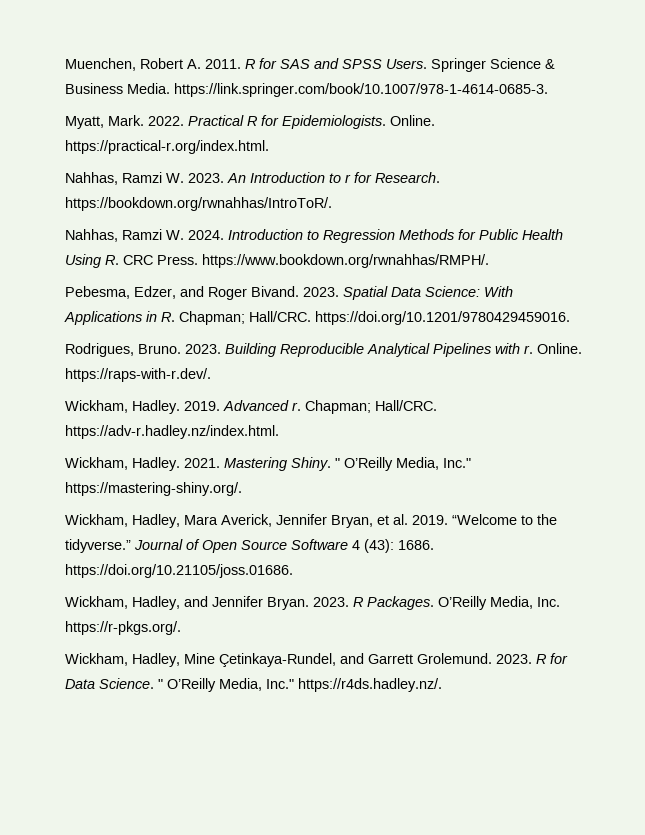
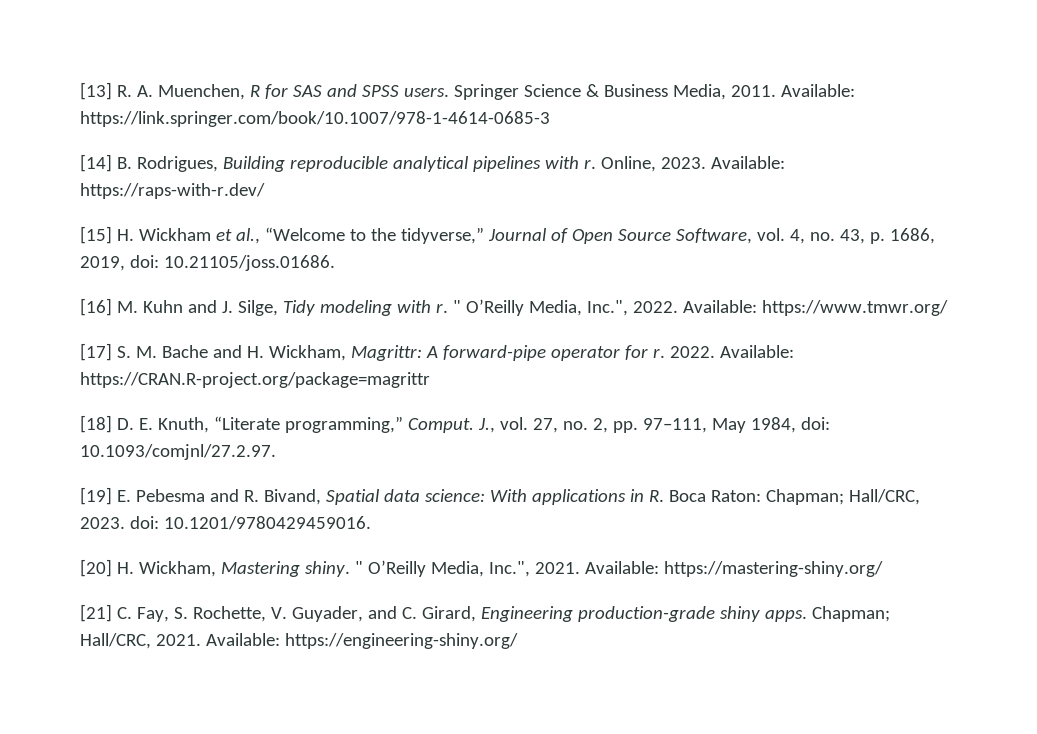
- Muenchen, Robert A. 2011. R for SAS and SPSS Users.
+ [13] R. A. Muenchen, R for SAS and SPSS users.
- Springer Science & Business Media. https://link.springer.com/book/10.1007/978-1-4614-0685-3.
- Myatt, Mark. 2022. Practical R for Epidemiologists. Online. https://practical-r.org/index.html.
- Nahhas, Ramzi W. 2023. An Introduction to r for Research. https://bookdown.org/rwnahhas/IntroToR/.
- Nahhas, Ramzi W. 2024. Introduction to Regression Methods for Public Health Using R. CRC Press. https://www.bookdown.org/rwnahhas/RMPH/.
- Pebesma, Edzer, and Roger Bivand. 2023. Spatial Data Science: With Applications in R. Chapman; Hall/CRC. https://doi.org/10.1201/9780429459016.
- Rodrigues, Bruno. 2023. Building Reproducible Analytical Pipelines with r. Online. https://raps-with-r.dev/.
- Wickham, Hadley. 2019. Advanced r. Chapman; Hall/CRC. https://adv-r.hadley.nz/index.html.
- Wickham, Hadley. 2021. Mastering Shiny. " O’Reilly Media, Inc." https://mastering-shiny.org/.
- Wickham, Hadley, Mara Averick, Jennifer Bryan, et al. 2019. “Welcome to the tidyverse.” Journal of Open Source Software 4 (43): 1686. https://doi.org/10.21105/joss.01686.
- Wickham, Hadley, and Jennifer Bryan. 2023. R Packages. O’Reilly Media, Inc. https://r-pkgs.org/.
- Wickham, Hadley, Mine Çetinkaya-Rundel, and Garrett Grolemund. 2023. R for Data Science. " O’Reilly Media, Inc." https://r4ds.hadley.nz/.
+ Springer Science & Business Media, 2011. Available: https://link.springer.com/book/10.1007/978-1-4614-0685-3
+ [14] B. Rodrigues, Building reproducible analytical pipelines with r. Online, 2023. Available: https://raps-with-r.dev/
+ [15] H. Wickham et al., “Welcome to the tidyverse,” Journal of Open Source Software, vol. 4, no. 43, p. 1686, 2019, doi: 10.21105/joss.01686.
+ [16] M. Kuhn and J. Silge, Tidy modeling with r. " O’Reilly Media, Inc.", 2022. Available: https://www.tmwr.org/
+ [17] S. M. Bache and H. Wickham, Magrittr: A forward-pipe operator for r. 2022. Available: https://CRAN.R-project.org/package=magrittr
+ [18] D. E. Knuth, “Literate programming,” Comput. J., vol. 27, no. 2, pp. 97–111, May 1984, doi: 10.1093/comjnl/27.2.97.
+ [19] E. Pebesma and R. Bivand, Spatial data science: With applications in R. Boca Raton: Chapman; Hall/CRC, 2023. doi: 10.1201/9780429459016.
+ [20] H. Wickham, Mastering shiny. " O’Reilly Media, Inc.", 2021. Available: https://mastering-shiny.org/
+ [21] C. Fay, S. Rochette, V. Guyader, and C. Girard, Engineering production-grade shiny apps. Chapman; Hall/CRC, 2021. Available: https://engineering-shiny.org/

